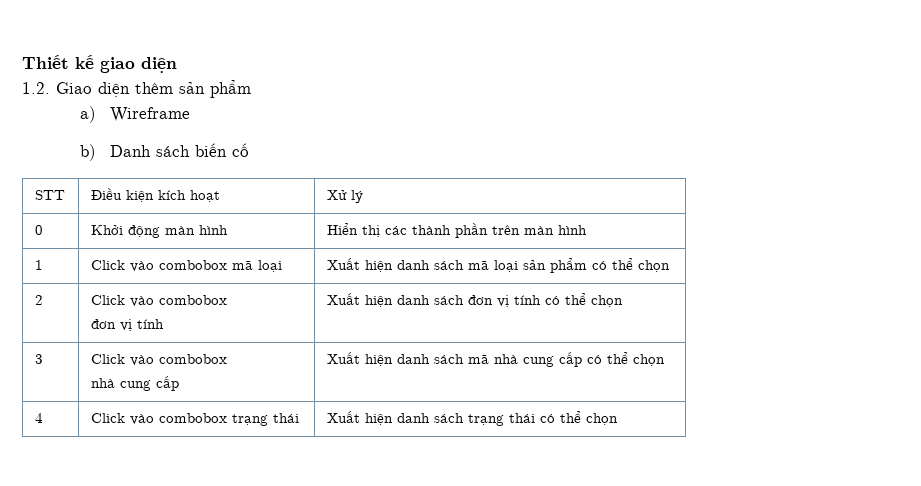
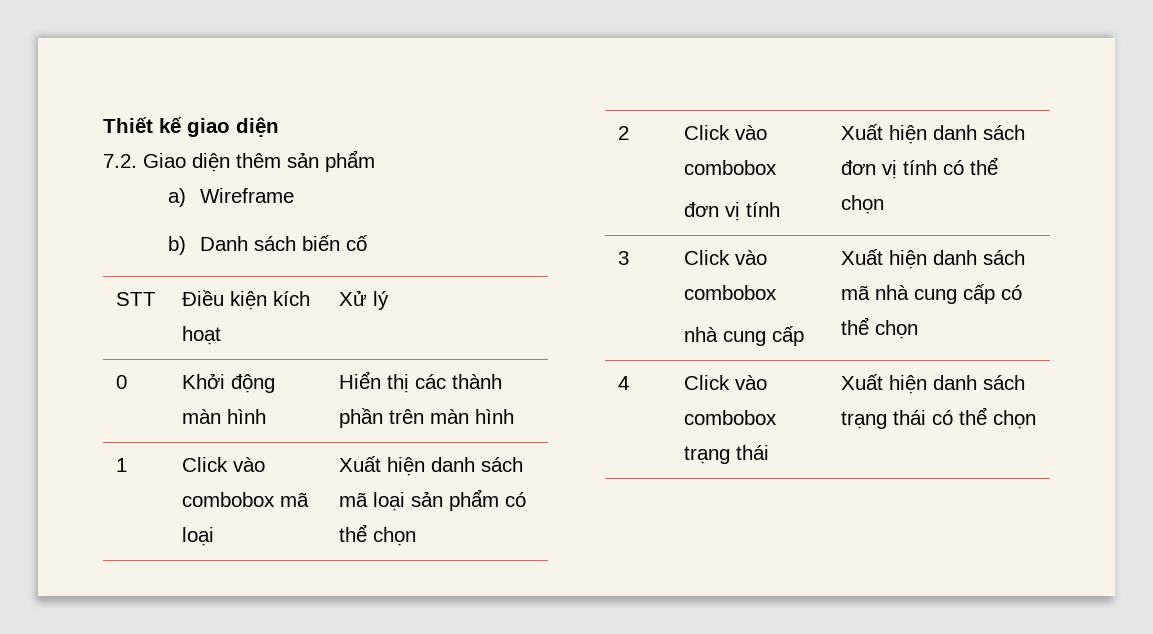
- 1.2. Giao diện thêm sản phẩm
+ 7.2. Giao diện thêm sản phẩm

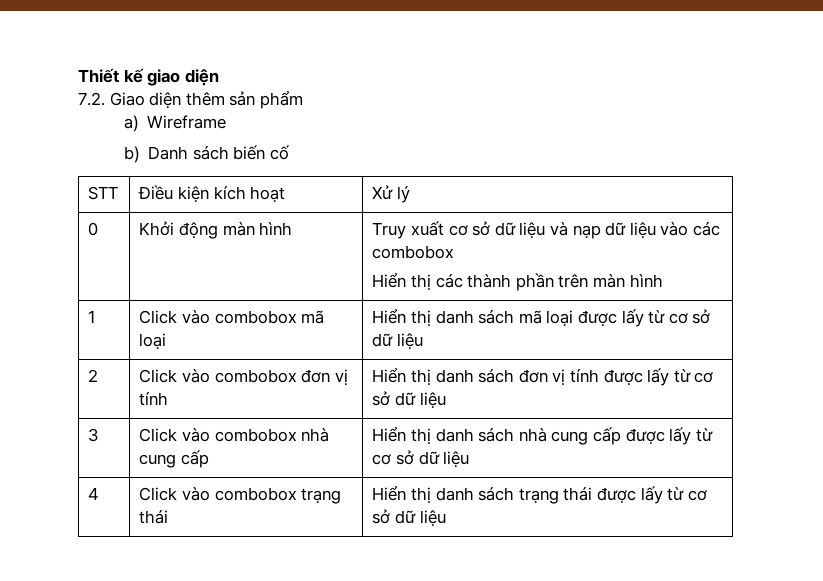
- 0 | Khởi động màn hình | Hiển thị các thành phần trên màn hình
+ 0 | Khởi động màn hình | Truy xuất cơ sở dữ liệu và nạp dữ liệu vào các combobox
+ Hiển thị các thành phần trên màn hình
- 1 | Click vào combobox mã loại | Xuất hiện danh sách mã loại sản phẩm có thể chọn
+ 1 | Click vào combobox mã loại | Hiển thị danh sách mã loại được lấy từ cơ sở dữ liệu
- 2 | Click vào combobox
- đơn vị tính | Xuất hiện danh sách đơn vị tính có thể chọn
+ 2 | Click vào combobox đơn vị tính | Hiển thị danh sách đơn vị tính được lấy từ cơ sở dữ liệu
- 3 | Click vào combobox
- nhà cung cấp | Xuất hiện danh sách mã nhà cung cấp có thể chọn
+ 3 | Click vào combobox nhà cung cấp | Hiển thị danh sách nhà cung cấp được lấy từ cơ sở dữ liệu
- 4 | Click vào combobox trạng thái | Xuất hiện danh sách trạng thái có thể chọn
+ 4 | Click vào combobox trạng thái | Hiển thị danh sách trạng thái được lấy từ cơ sở dữ liệu

